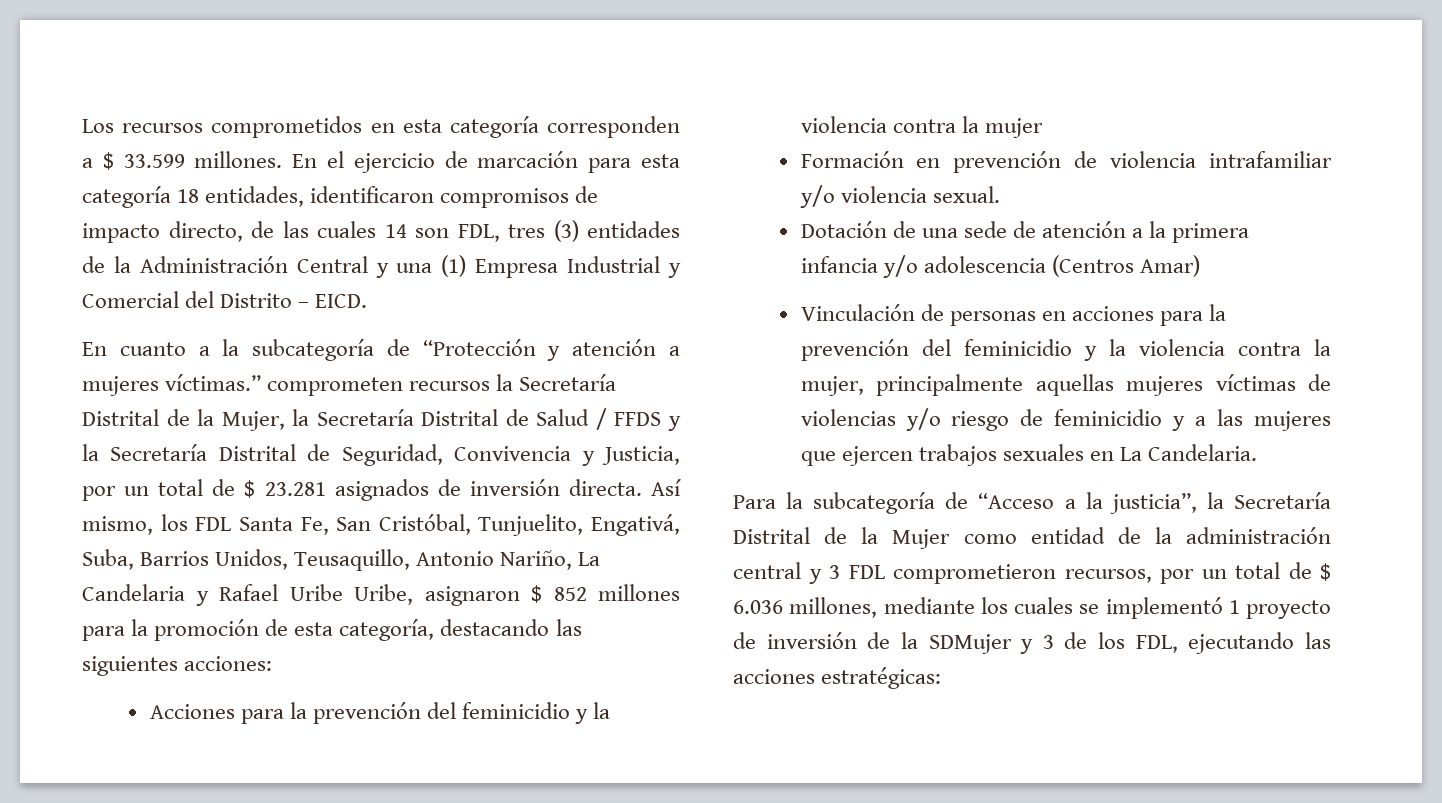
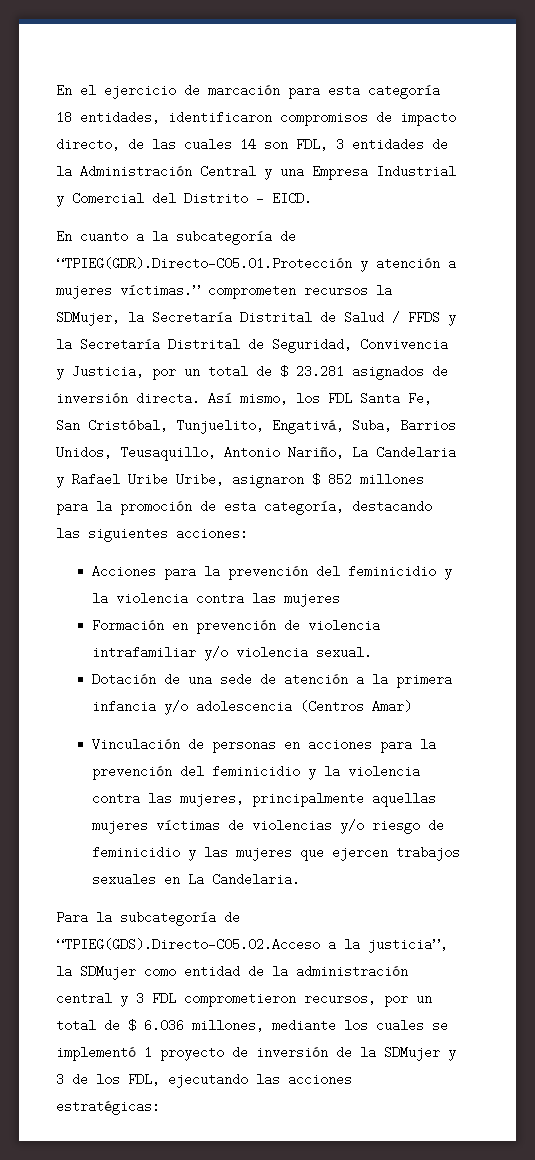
- Los recursos comprometidos en esta categoría corresponden a $ 33.599 millones. En el ejercicio de marcación para esta categoría 18 entidades, identificaron compromisos de impacto directo, de las cuales 14 son FDL, tres (3) entidades de la Administración Central y una (1) Empresa Industrial y Comercial del Distrito – EICD.
+ En el ejercicio de marcación para esta categoría 18 entidades, identificaron compromisos de impacto directo, de las cuales 14 son FDL, 3 entidades de la Administración Central y una Empresa Industrial y Comercial del Distrito – EICD.
- En cuanto a la subcategoría de “Protección y atención a mujeres víctimas.” comprometen recursos la Secretaría Distrital de la Mujer, la Secretaría Distrital de Salud / FFDS y la Secretaría Distrital de Seguridad, Convivencia y Justicia, por un total de $ 23.281 asignados de inversión directa.
+ En cuanto a la subcategoría de “TPIEG(GDR).Directo-C05.01.Protección y atención a mujeres víctimas.” comprometen recursos la SDMujer, la Secretaría Distrital de Salud / FFDS y la Secretaría Distrital de Seguridad, Convivencia y Justicia, por un total de $ 23.281 asignados de inversión directa.
- Acciones para la prevención del feminicidio y la violencia contra la mujer
+ Acciones para la prevención del feminicidio y la violencia contra las mujeres
- Vinculación de personas en acciones para la prevención del feminicidio y la violencia contra la mujer, principalmente aquellas mujeres víctimas de violencias y/o riesgo de feminicidio y a las mujeres que ejercen trabajos sexuales en La Candelaria.
+ Vinculación de personas en acciones para la prevención del feminicidio y la violencia contra las mujeres, principalmente aquellas mujeres víctimas de violencias y/o riesgo de feminicidio y las mujeres que ejercen trabajos sexuales en La Candelaria.
- Para la subcategoría de “Acceso a la justicia”, la Secretaría Distrital de la Mujer como entidad de la administración central y 3 FDL comprometieron recursos, por un total de $ 6.036 millones, mediante los cuales se implementó 1 proyecto de inversión de la SDMujer y 3 de los FDL, ejecutando las acciones estratégicas:
+ Para la subcategoría de “TPIEG(GDS).Directo-C05.02.Acceso a la justicia”, la SDMujer como entidad de la administración central y 3 FDL comprometieron recursos, por un total de $ 6.036 millones, mediante los cuales se implementó 1 proyecto de inversión de la SDMujer y 3 de los FDL, ejecutando las acciones estratégicas:

